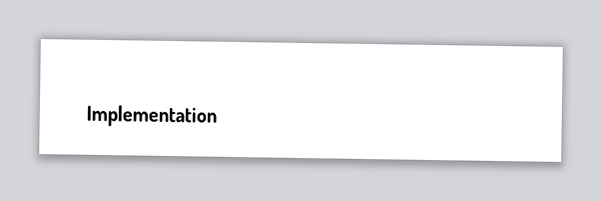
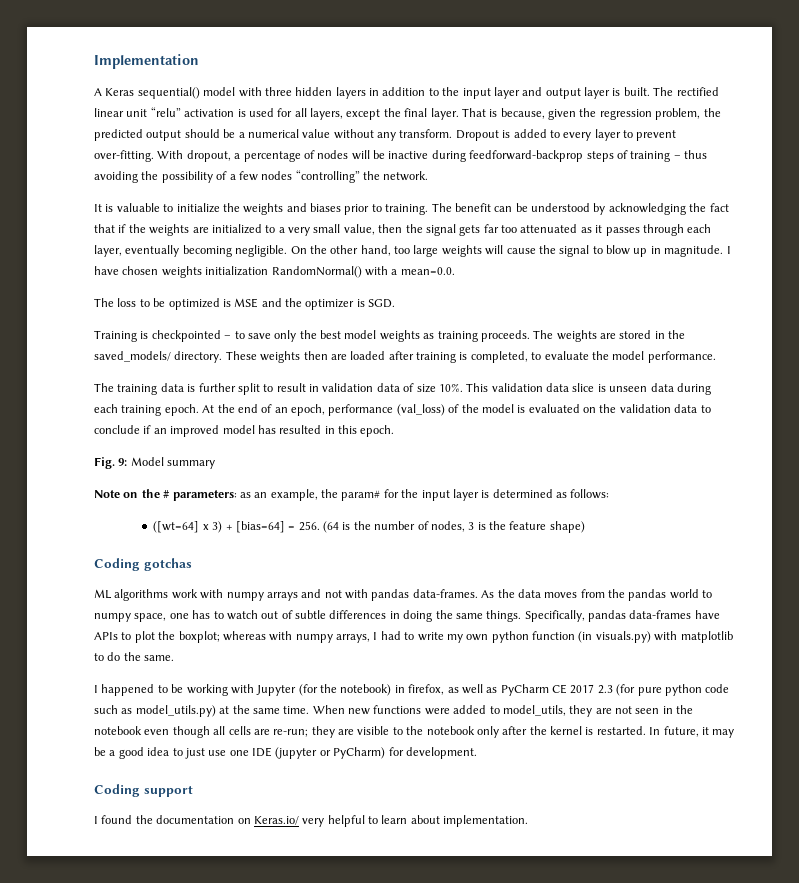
+ A Keras sequential() model with three hidden layers in addition to the input layer and output layer is built. The rectified linear unit “relu” activation is used for all layers, except the final layer. That is because, given the regression problem, the predicted output should be a numerical value without any transform. Dropout is added to every layer to prevent over-fitting. With dropout, a percentage of nodes will be inactive during feedforward-backprop steps of training – thus avoiding the possibility of a few nodes “controlling” the network.
+ It is valuable to initialize the weights and biases prior to training. The benefit can be understood by acknowledging the fact that if the weights are initialized to a very small value, then the signal gets far too attenuated as it passes through each layer, eventually becoming negligible. On the other hand, too large weights will cause the signal to blow up in magnitude. I have chosen weights initialization RandomNormal() with a mean=0.0.
+ The loss to be optimized is MSE and the optimizer is SGD.
+ Training is checkpointed – to save only the best model weights as training proceeds. The weights are stored in the saved_models/ directory. These weights then are loaded after training is completed, to evaluate the model performance.
+ The training data is further split to result in validation data of size 10%. This validation data slice is unseen data during each training epoch. At the end of an epoch, performance (val_loss) of the model is evaluated on the validation data to conclude if an improved model has resulted in this epoch.
+ Fig. 9: Model summary
+ Note on the # parameters: as an example, the param# for the input layer is determined as follows:
+ ([wt=64] x 3) + [bias=64] = 256. (64 is the number of nodes, 3 is the feature shape)
+ Coding gotchas
+ ML algorithms work with numpy arrays and not with pandas data-frames. As the data moves from the pandas world to numpy space, one has to watch out of subtle differences in doing the same things. Specifically, pandas data-frames have APIs to plot the boxplot; whereas with numpy arrays, I had to write my own python function (in visuals.py) with matplotlib to do the same.
+ I happened to be working with Jupyter (for the notebook) in firefox, as well as PyCharm CE 2017 2.3 (for pure python code such as model_utils.py) at the same time. When new functions were added to model_utils, they are not seen in the notebook even though all cells are re-run; they are visible to the notebook only after the kernel is restarted. In future, it may be a good idea to just use one IDE (jupyter or PyCharm) for development.
+ Coding support
+ I found the documentation on Keras.io/ very helpful to learn about implementation.

